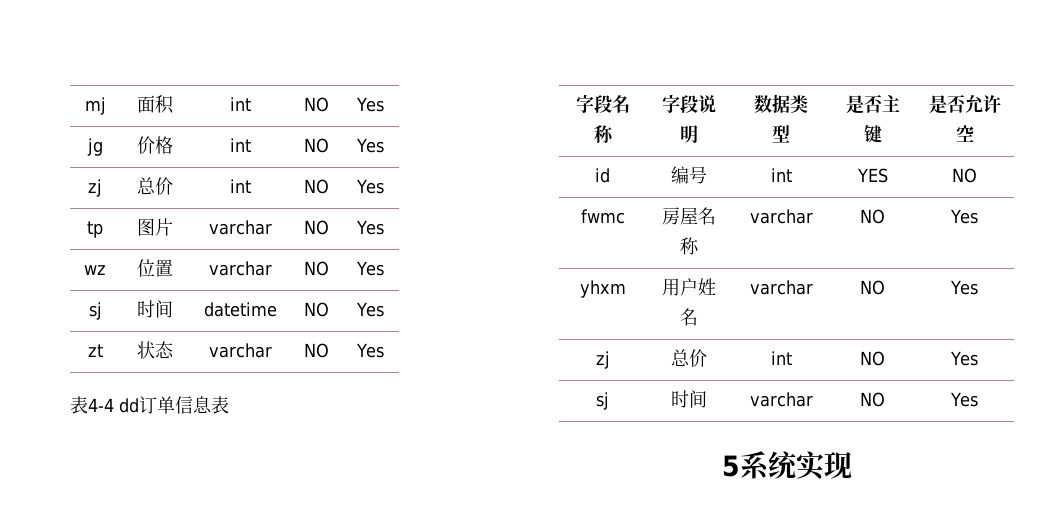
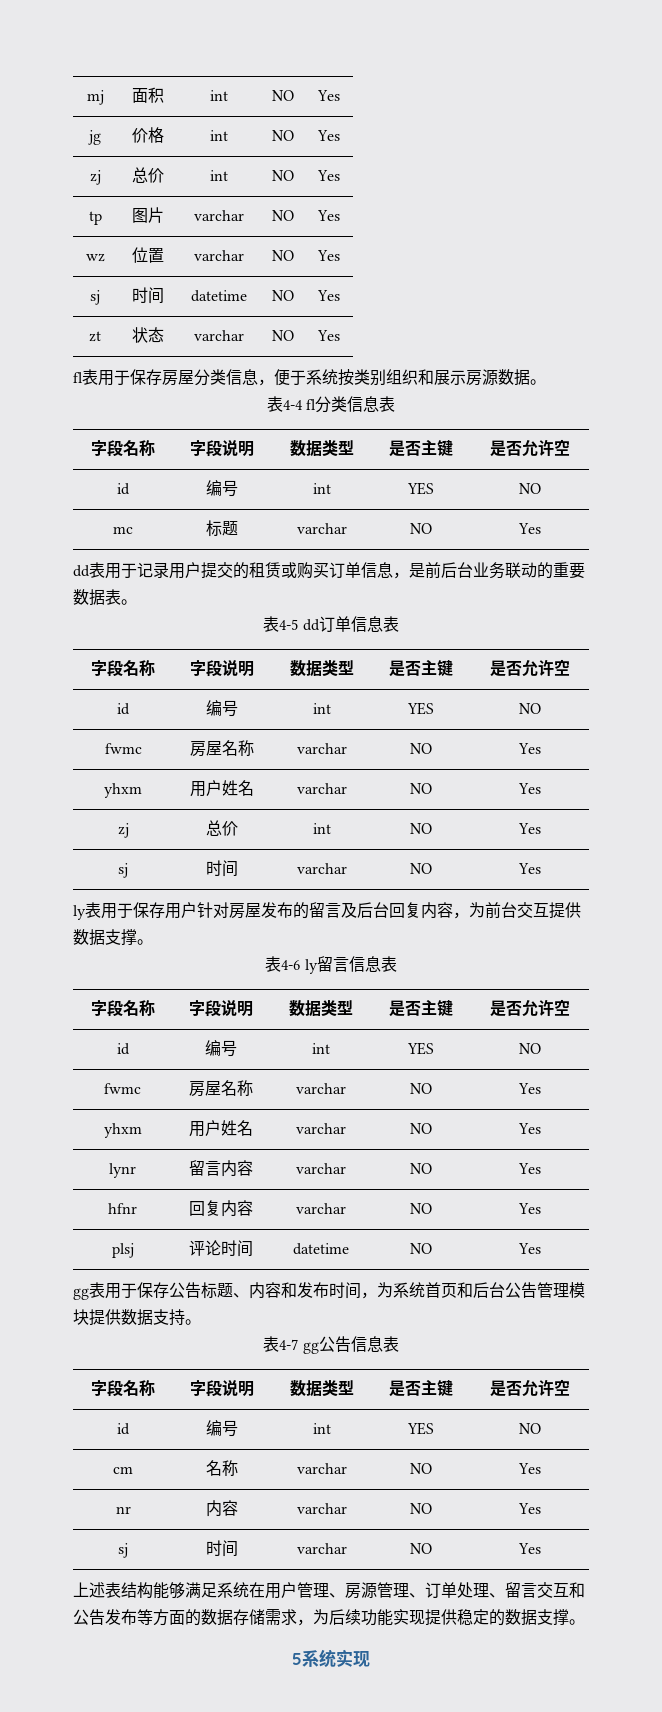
- 表4-4 dd订单信息表
+ fl表用于保存房屋分类信息，便于系统按类别组织和展示房源数据。
+ 表4-4 fl分类信息表
+ 字段名称 | 字段说明 | 数据类型 | 是否主键 | 是否允许空
+ id | 编号 | int | YES | NO
+ mc | 标题 | varchar | NO | Yes
+ dd表用于记录用户提交的租赁或购买订单信息，是前后台业务联动的重要数据表。
+ 表4-5 dd订单信息表
+ ly表用于保存用户针对房屋发布的留言及后台回复内容，为前台交互提供数据支撑。
+ 表4-6 ly留言信息表
+ 字段名称 | 字段说明 | 数据类型 | 是否主键 | 是否允许空
+ id | 编号 | int | YES | NO
+ fwmc | 房屋名称 | varchar | NO | Yes
+ yhxm | 用户姓名 | varchar | NO | Yes
+ lynr | 留言内容 | varchar | NO | Yes
+ hfnr | 回复内容 | varchar | NO | Yes
+ plsj | 评论时间 | datetime | NO | Yes
+ gg表用于保存公告标题、内容和发布时间，为系统首页和后台公告管理模块提供数据支持。
+ 表4-7 gg公告信息表
+ 字段名称 | 字段说明 | 数据类型 | 是否主键 | 是否允许空
+ id | 编号 | int | YES | NO
+ cm | 名称 | varchar | NO | Yes
+ nr | 内容 | varchar | NO | Yes
+ sj | 时间 | varchar | NO | Yes
+ 上述表结构能够满足系统在用户管理、房源管理、订单处理、留言交互和公告发布等方面的数据存储需求，为后续功能实现提供稳定的数据支撑。

